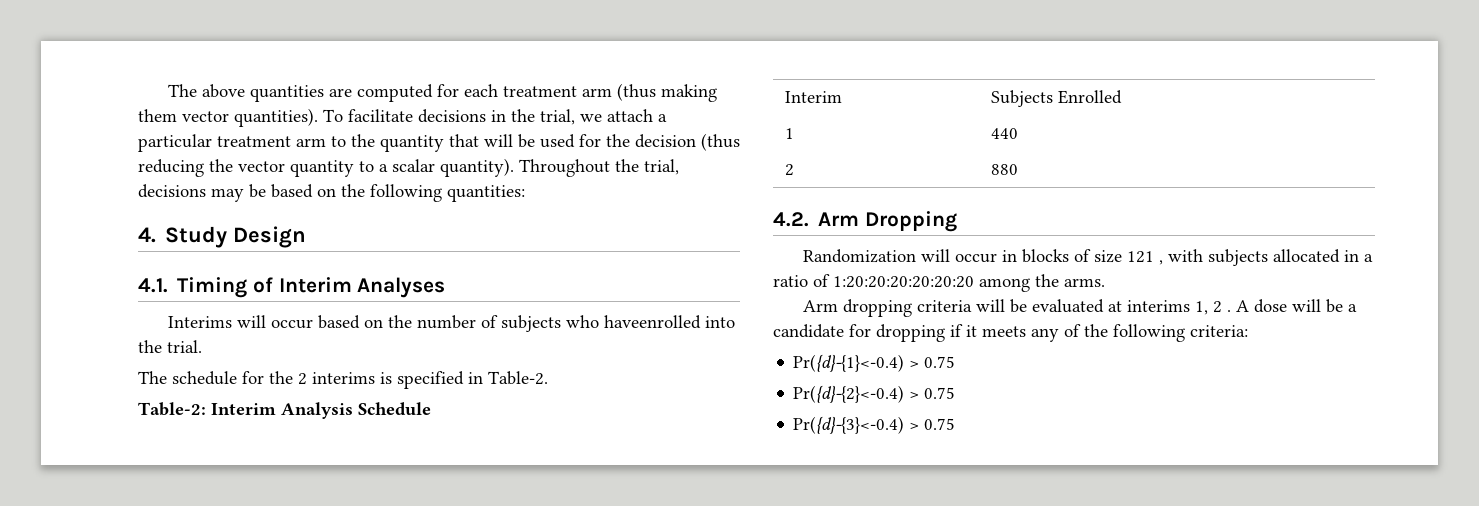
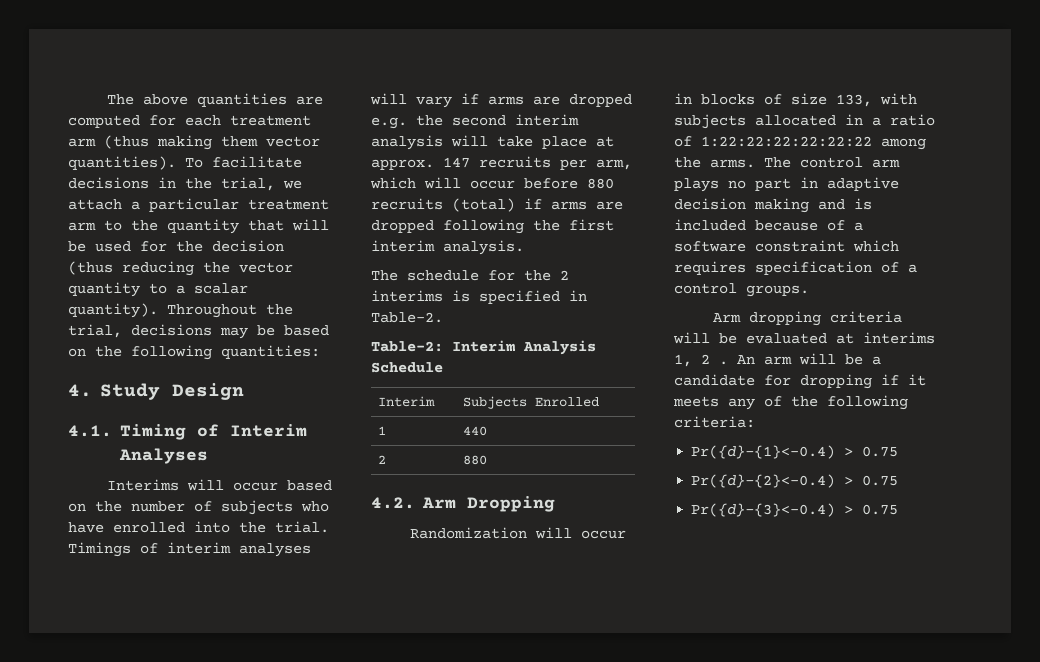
- Interims will occur based on the number of subjects who haveenrolled into the trial.
+ Interims will occur based on the number of subjects who have enrolled into the trial. Timings of interim analyses will vary if arms are dropped e.g. the second interim analysis will take place at approx. 147 recruits per arm, which will occur before 880 recruits (total) if arms are dropped following the first interim analysis.
- Randomization will occur in blocks of size 121 , with subjects allocated in a ratio of 1:20:20:20:20:20:20 among the arms.
+ Randomization will occur in blocks of size 133, with subjects allocated in a ratio of 1:22:22:22:22:22:22 among the arms. The control arm plays no part in adaptive decision making and is included because of a software constraint which requires specification of a control groups.
- A dose will be a candidate for dropping if it meets any of the following criteria:
+ An arm will be a candidate for dropping if it meets any of the following criteria:

